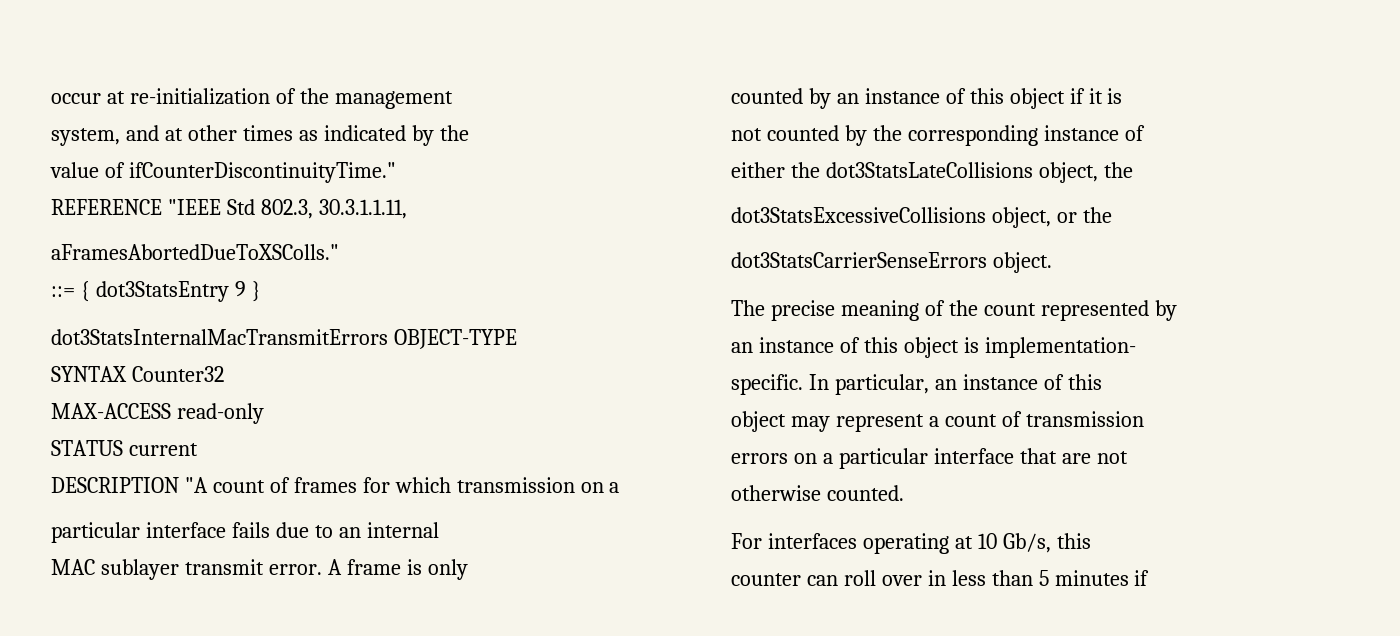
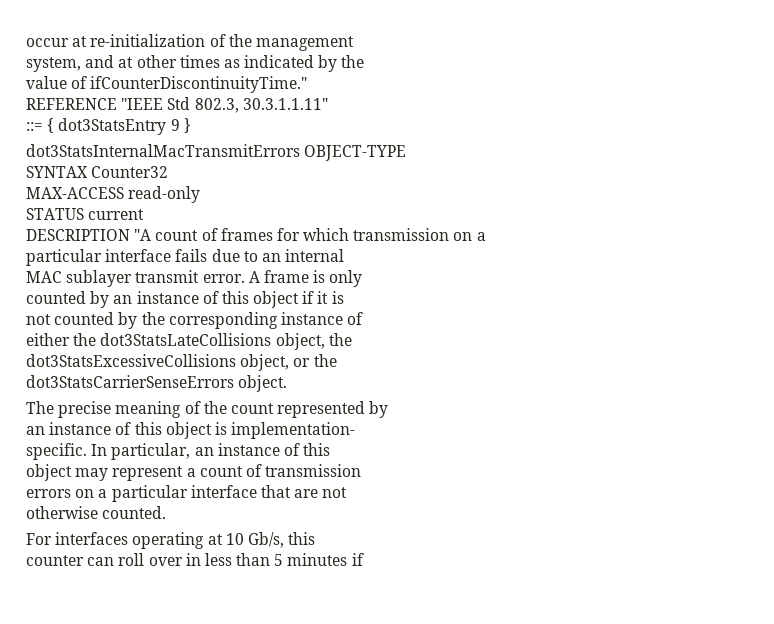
- REFERENCE "IEEE Std 802.3, 30.3.1.1.11,
- aFramesAbortedDueToXSColls."
+ REFERENCE "IEEE Std 802.3, 30.3.1.1.11"

